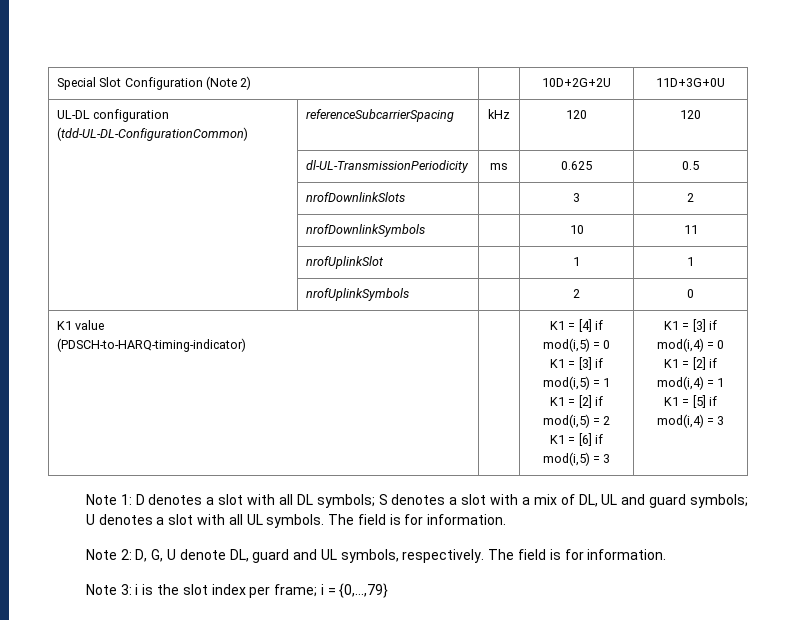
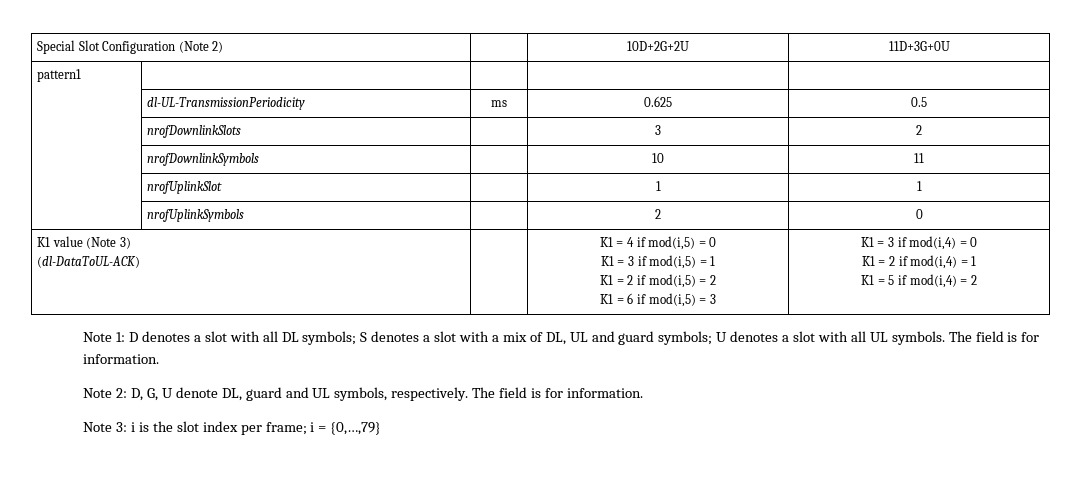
- UL-DL configuration (tdd-UL-DL-ConfigurationCommon) | referenceSubcarrierSpacing | kHz | 120 | 120
+ pattern1 | | | |
- K1 value
- (PDSCH-to-HARQ-timing-indicator) | | K1 = [4] if mod(i,5) = 0
+ K1 value (Note 3)
+ (dl-DataToUL-ACK) | | K1 = 4 if mod(i,5) = 0
- K1 = [3] if mod(i,5) = 1
+ K1 = 3 if mod(i,5) = 1
- K1 = [2] if mod(i,5) = 2
+ K1 = 2 if mod(i,5) = 2
- K1 = [6] if mod(i,5) = 3
+ K1 = 6 if mod(i,5) = 3
- K1 = [3] if mod(i,4) = 0
+ K1 = 3 if mod(i,4) = 0
- K1 = [2] if mod(i,4) = 1
+ K1 = 2 if mod(i,4) = 1
- K1 = [5] if mod(i,4) = 3
+ K1 = 5 if mod(i,4) = 2

